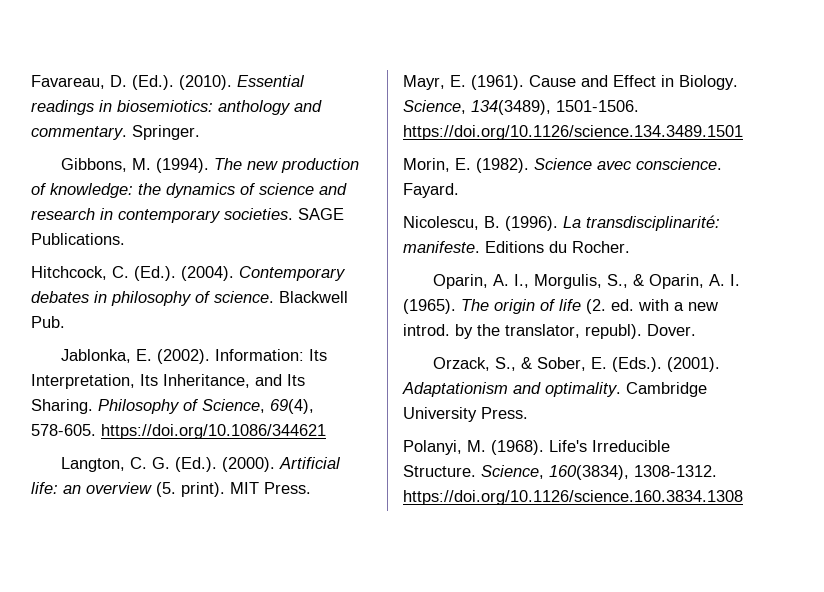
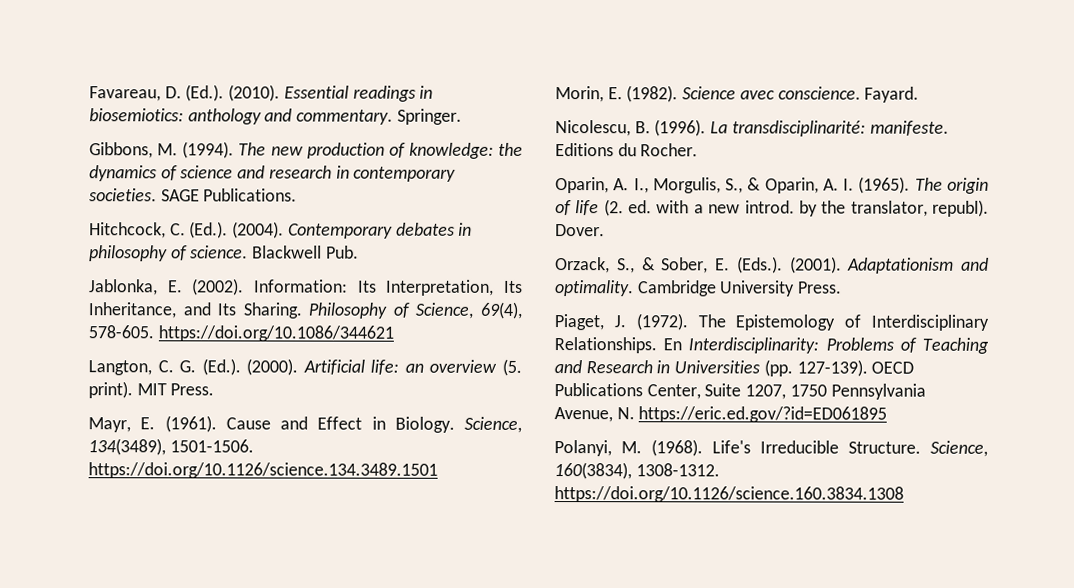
+ Piaget, J. (1972). The Epistemology of Interdisciplinary Relationships. En Interdisciplinarity: Problems of Teaching and Research in Universities (pp. 127-139). OECD Publications Center, Suite 1207, 1750 Pennsylvania Avenue, N. https://eric.ed.gov/?id=ED061895

